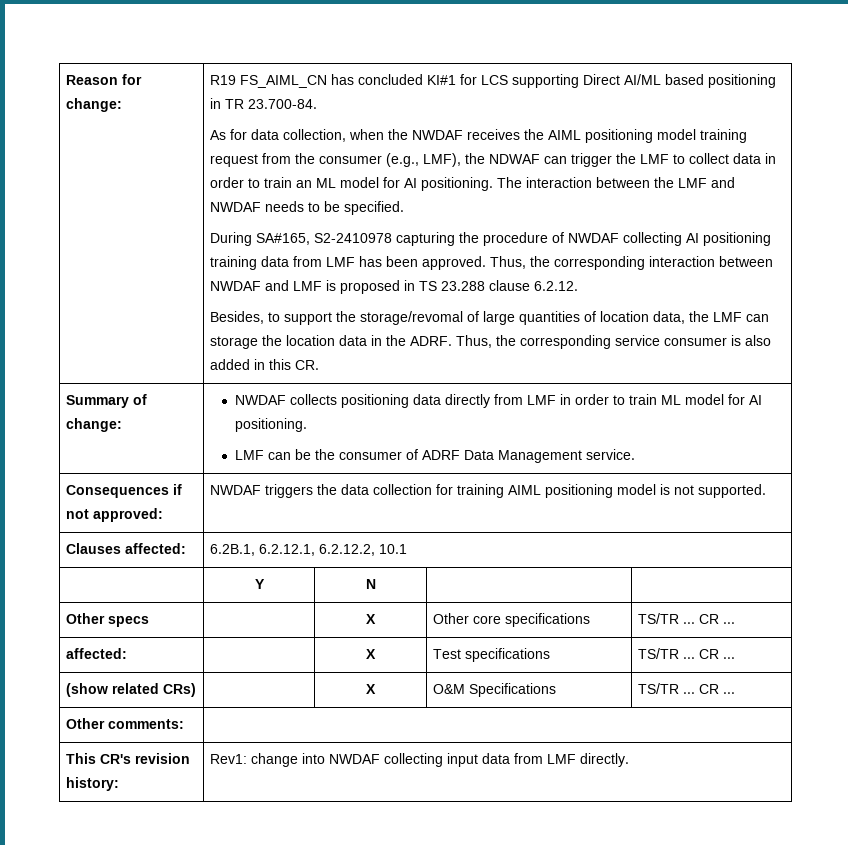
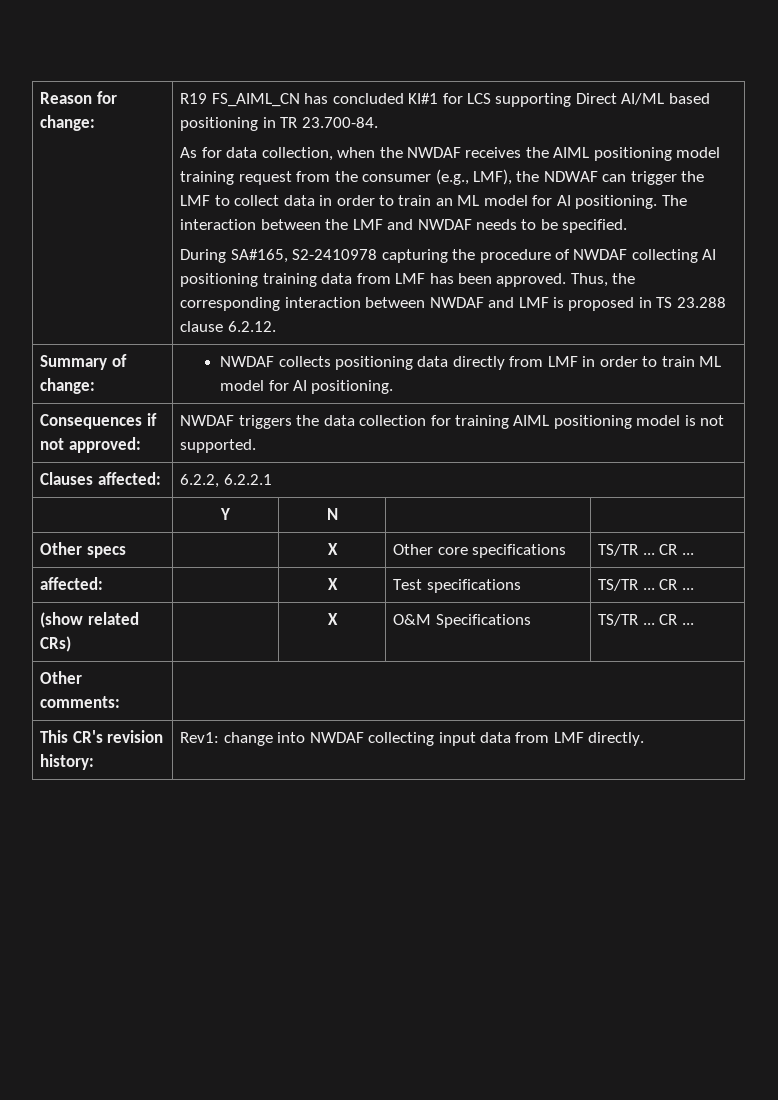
- Besides, to support the storage/revomal of large quantities of location data, the LMF can storage the location data in the ADRF. Thus, the corresponding service consumer is also added in this CR.
  Summary of change: | NWDAF collects positioning data directly from LMF in order to train ML model for AI positioning.
- LMF can be the consumer of ADRF Data Management service.
- Clauses affected: | 6.2B.1, 6.2.12.1, 6.2.12.2, 10.1
+ Clauses affected: | 6.2.2, 6.2.2.1

